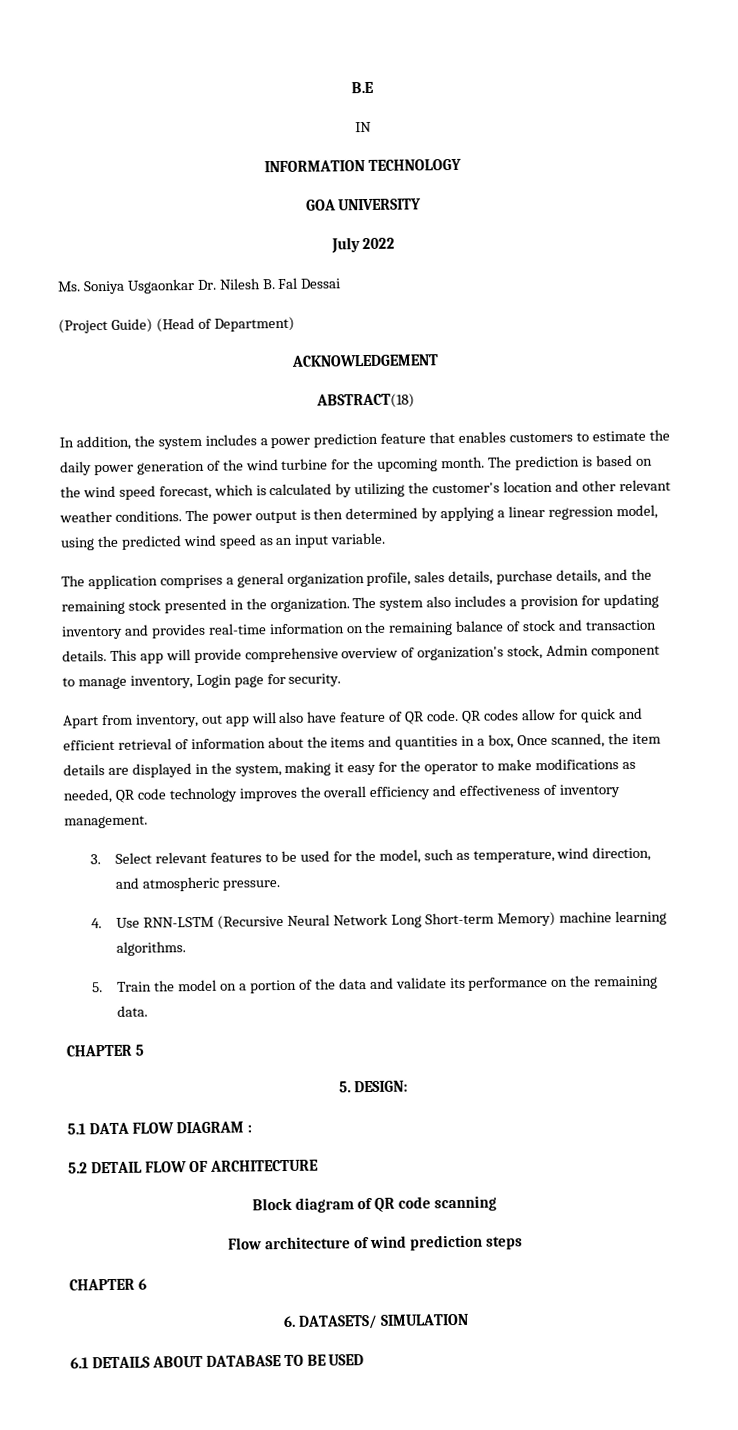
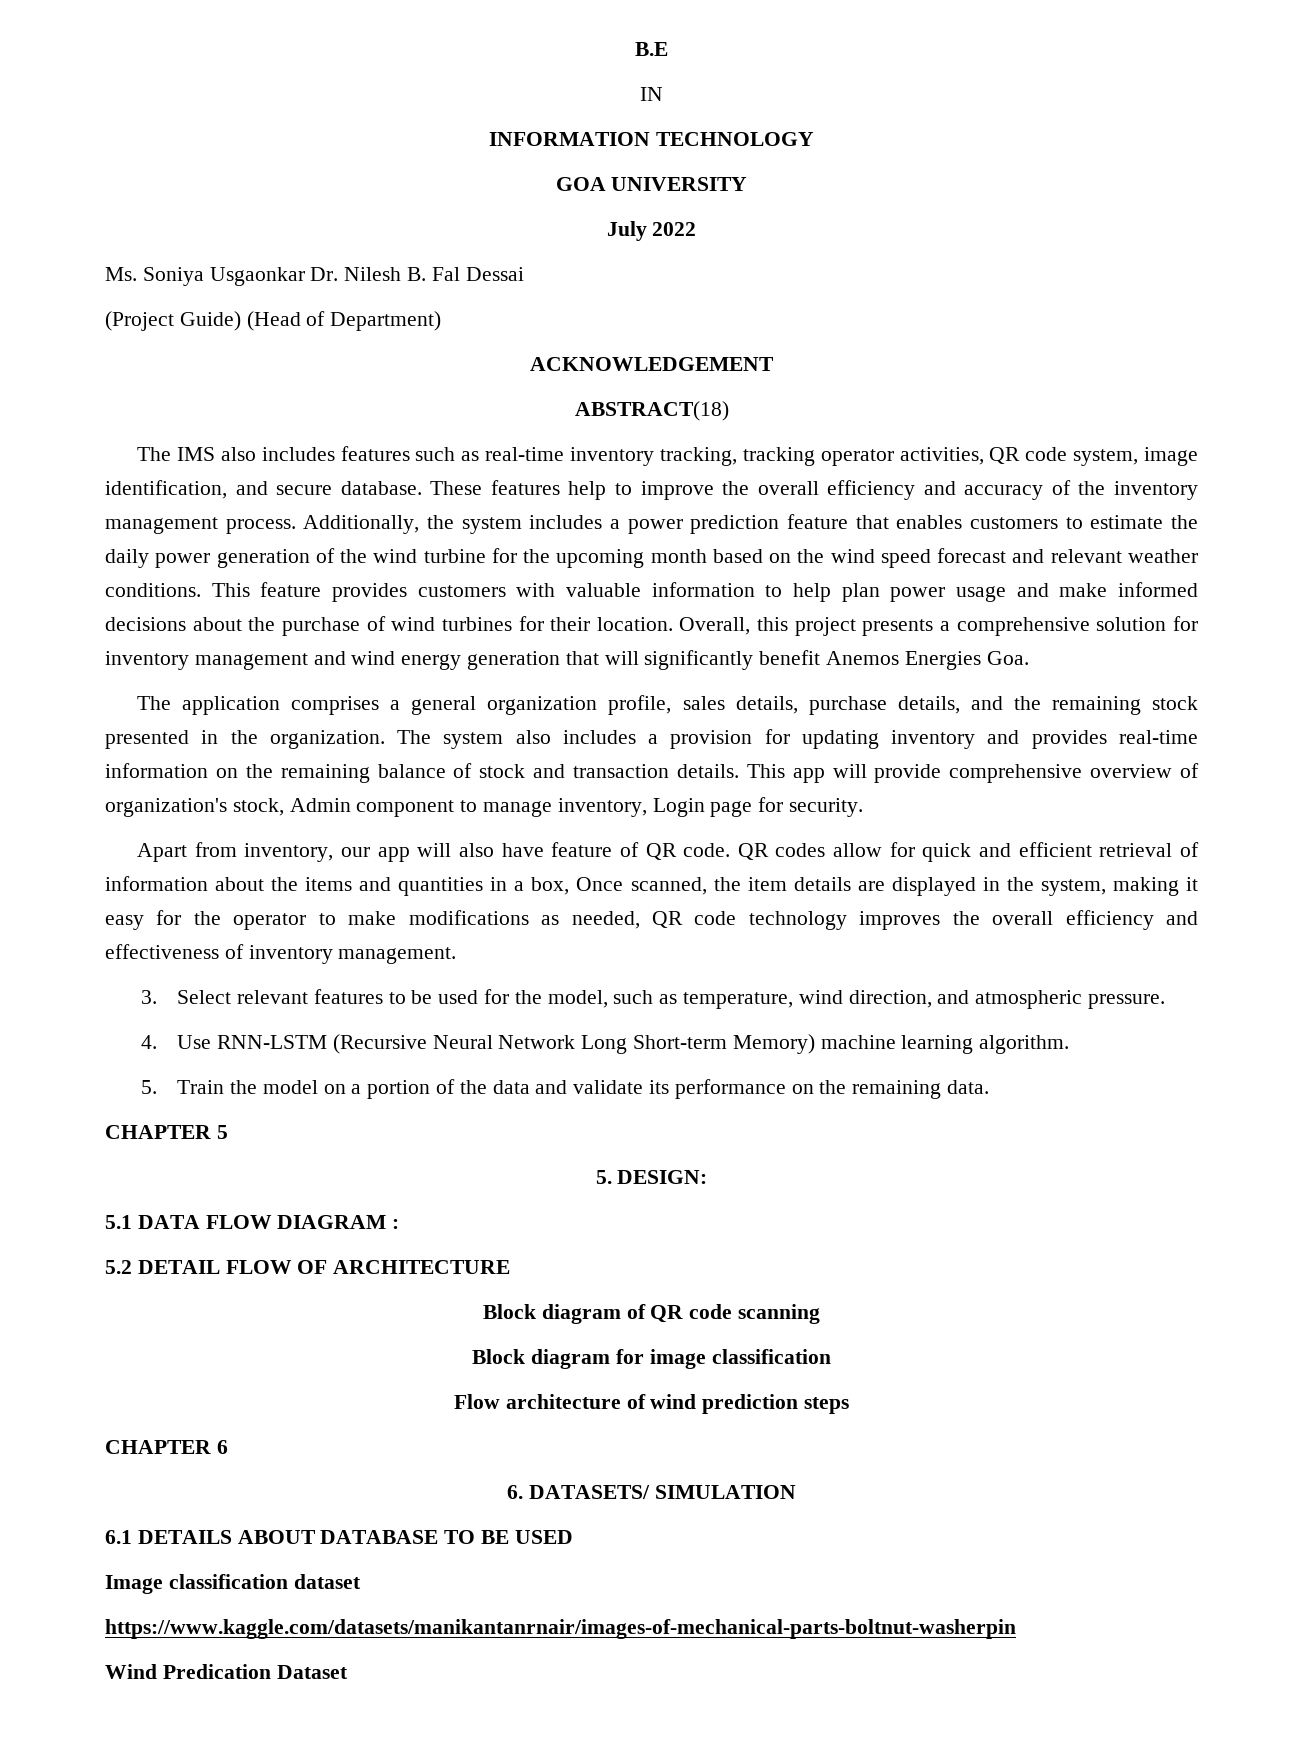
- In addition, the system includes a power prediction feature that enables customers to estimate the daily power generation of the wind turbine for the upcoming month. The prediction is based on the wind speed forecast, which is calculated by utilizing the customer's location and other relevant weather conditions. The power output is then determined by applying a linear regression model, using the predicted wind speed as an input variable.
+ The IMS also includes features such as real-time inventory tracking, tracking operator activities, QR code system, image identification, and secure database. These features help to improve the overall efficiency and accuracy of the inventory management process. Additionally, the system includes a power prediction feature that enables customers to estimate the daily power generation of the wind turbine for the upcoming month based on the wind speed forecast and relevant weather conditions. This feature provides customers with valuable information to help plan power usage and make informed decisions about the purchase of wind turbines for their location. Overall, this project presents a comprehensive solution for inventory management and wind energy generation that will significantly benefit Anemos Energies Goa.
- Apart from inventory, out app will also have feature of QR code.
+ Apart from inventory, our app will also have feature of QR code.
- 4. Use RNN-LSTM (Recursive Neural Network Long Short-term Memory) machine learning algorithms.
+ 4. Use RNN-LSTM (Recursive Neural Network Long Short-term Memory) machine learning algorithm.
+ Block diagram for image classification
+ Image classification dataset
+ https://www.kaggle.com/datasets/manikantanrnair/images-of-mechanical-parts-boltnut-washerpin
+ Wind Predication Dataset

